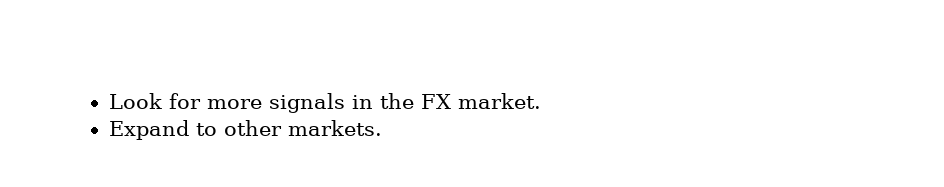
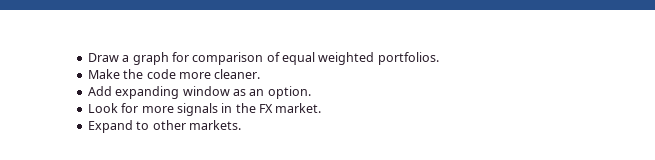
+ Draw a graph for comparison of equal weighted portfolios.
+ Make the code more cleaner.
+ Add expanding window as an option.

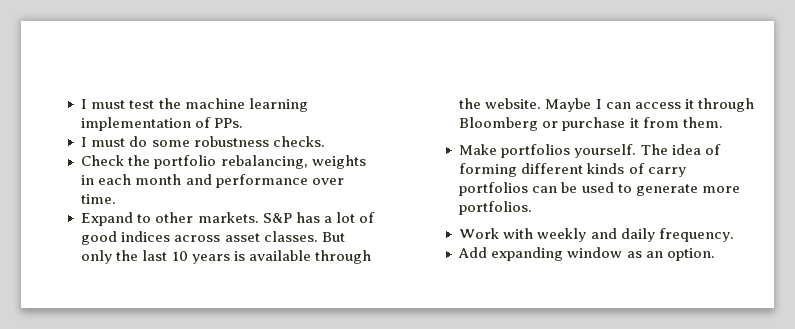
- Draw a graph for comparison of equal weighted portfolios.
- Make the code more cleaner.
+ I must test the machine learning implementation of PPs.
+ I must do some robustness checks.
+ Check the portfolio rebalancing, weights in each month and performance over time.
+ Expand to other markets. S&P has a lot of good indices across asset classes. But only the last 10 years is available through the website. Maybe I can access it through Bloomberg or purchase it from them.
+ Make portfolios yourself. The idea of forming different kinds of carry portfolios can be used to generate more portfolios.
+ Work with weekly and daily frequency.
- Look for more signals in the FX market.
- Expand to other markets.

